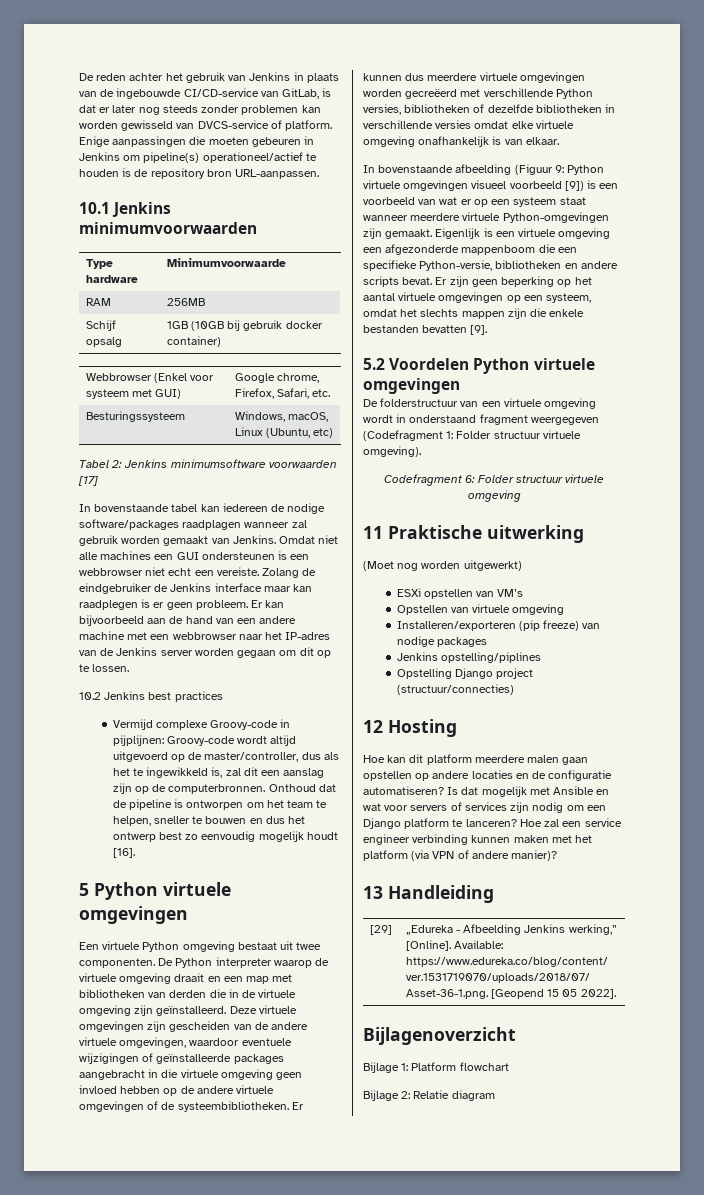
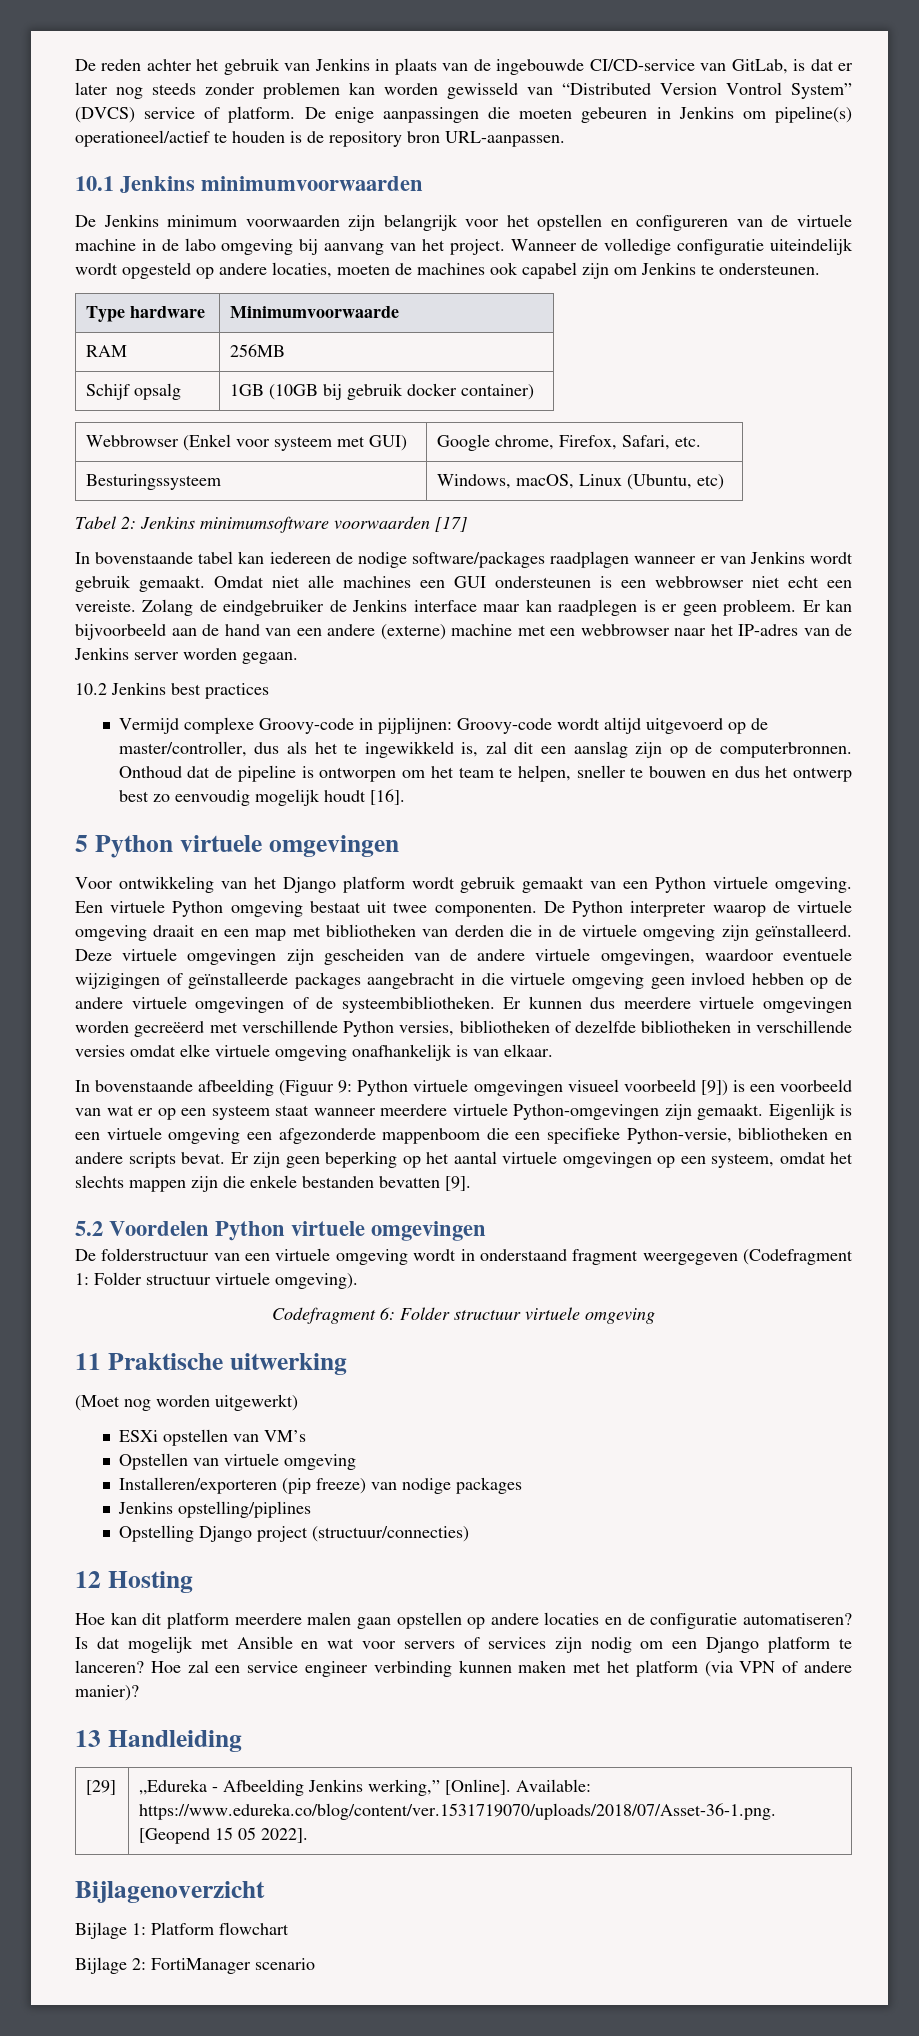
- De reden achter het gebruik van Jenkins in plaats van de ingebouwde CI/CD-service van GitLab, is dat er later nog steeds zonder problemen kan worden gewisseld van DVCS-service of platform. Enige aanpassingen die moeten gebeuren in Jenkins om pipeline(s) operationeel/actief te houden is de repository bron URL-aanpassen.
+ De reden achter het gebruik van Jenkins in plaats van de ingebouwde CI/CD-service van GitLab, is dat er later nog steeds zonder problemen kan worden gewisseld van “Distributed Version Vontrol System” (DVCS) service of platform. De enige aanpassingen die moeten gebeuren in Jenkins om pipeline(s) operationeel/actief te houden is de repository bron URL-aanpassen.
+ De Jenkins minimum voorwaarden zijn belangrijk voor het opstellen en configureren van de virtuele machine in de labo omgeving bij aanvang van het project. Wanneer de volledige configuratie uiteindelijk wordt opgesteld op andere locaties, moeten de machines ook capabel zijn om Jenkins te ondersteunen.
- In bovenstaande tabel kan iedereen de nodige software/packages raadplagen wanneer zal gebruik worden gemaakt van Jenkins.
+ In bovenstaande tabel kan iedereen de nodige software/packages raadplagen wanneer er van Jenkins wordt gebruik gemaakt.
- Er kan bijvoorbeeld aan de hand van een andere machine met een webbrowser naar het IP-adres van de Jenkins server worden gegaan om dit op te lossen.
+ Er kan bijvoorbeeld aan de hand van een andere (externe) machine met een webbrowser naar het IP-adres van de Jenkins server worden gegaan.
+ Voor ontwikkeling van het Django platform wordt gebruik gemaakt van een Python virtuele omgeving.
- Bijlage 2: Relatie diagram
+ Bijlage 2: FortiManager scenario

